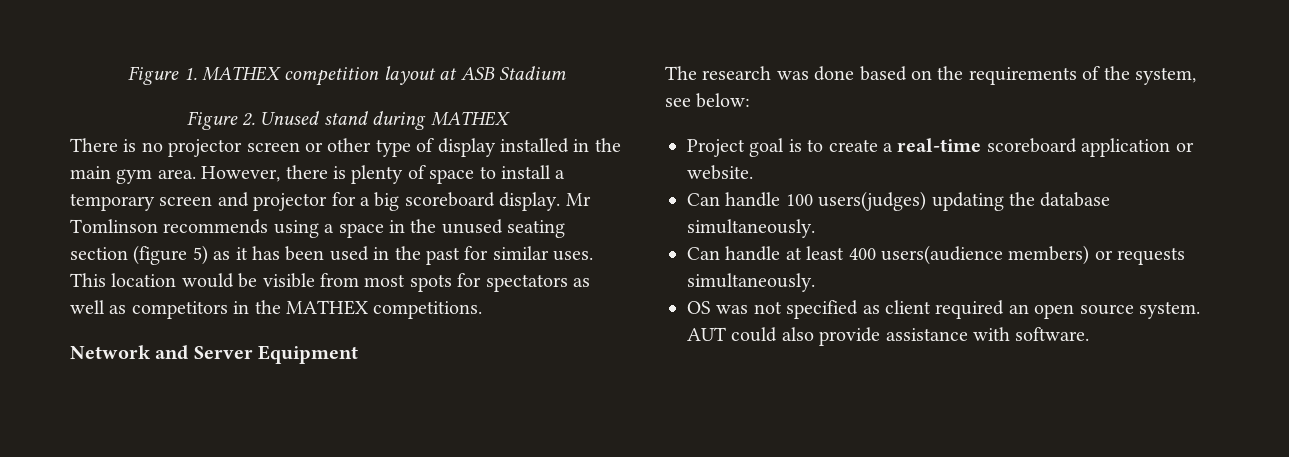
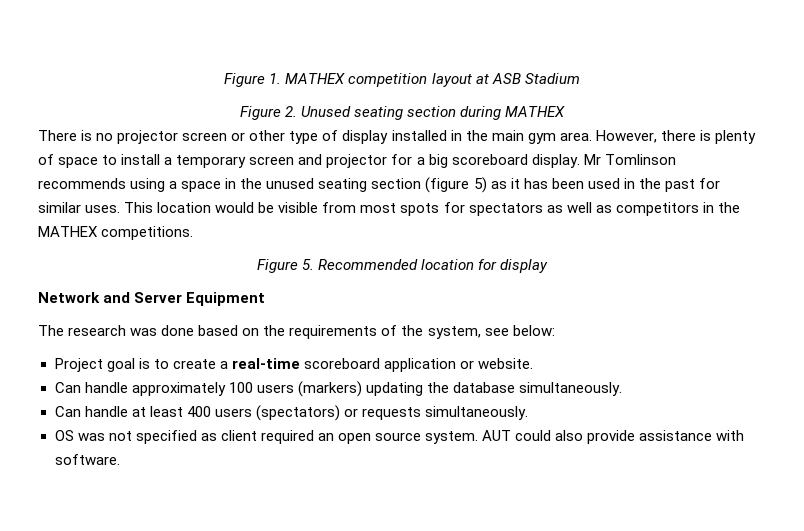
- Figure 2. Unused stand during MATHEX
+ Figure 2. Unused seating section during MATHEX
+ Figure 5. Recommended location for display
- Can handle 100 users(judges) updating the database simultaneously.
+ Can handle approximately 100 users (markers) updating the database simultaneously.
- Can handle at least 400 users(audience members) or requests simultaneously.
+ Can handle at least 400 users (spectators) or requests simultaneously.

